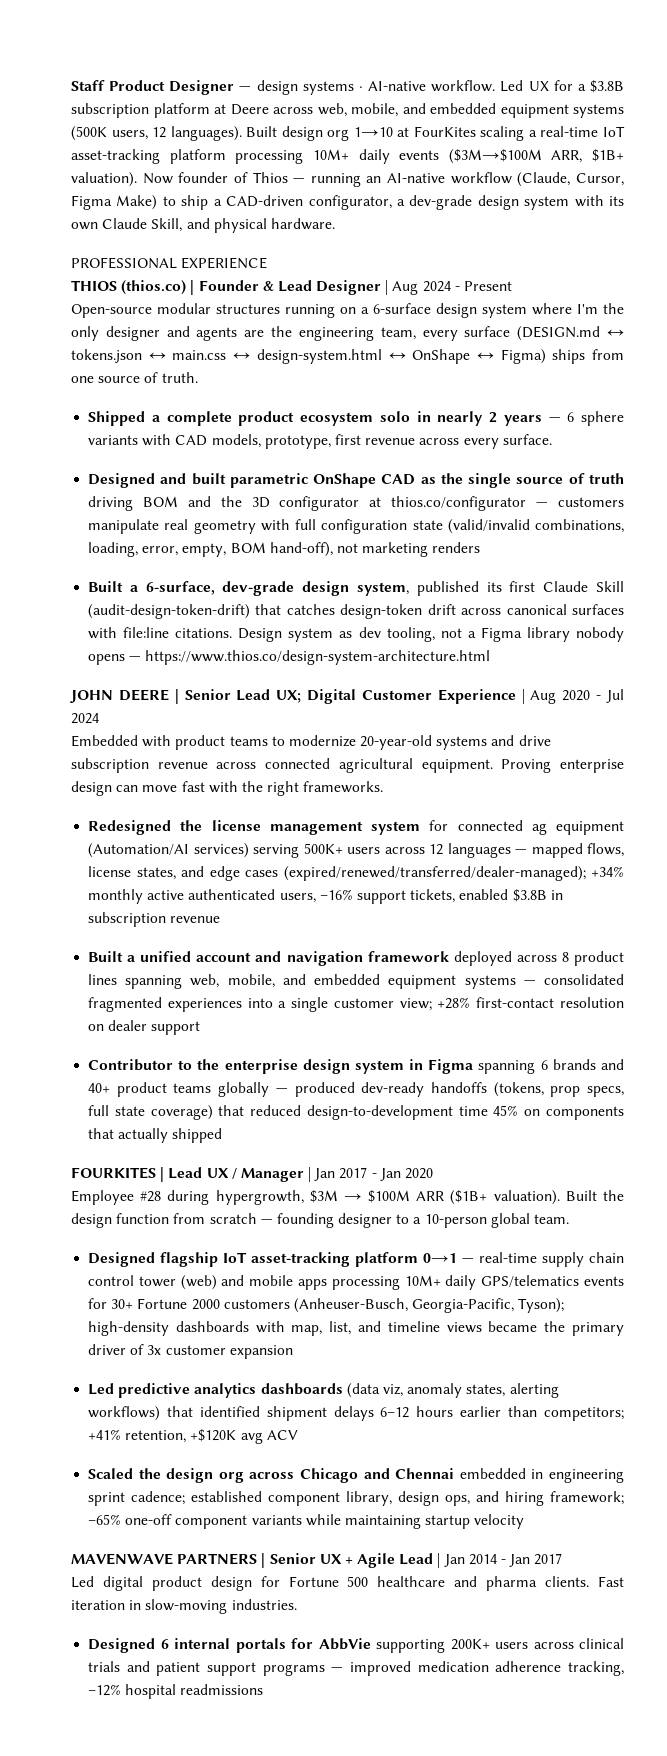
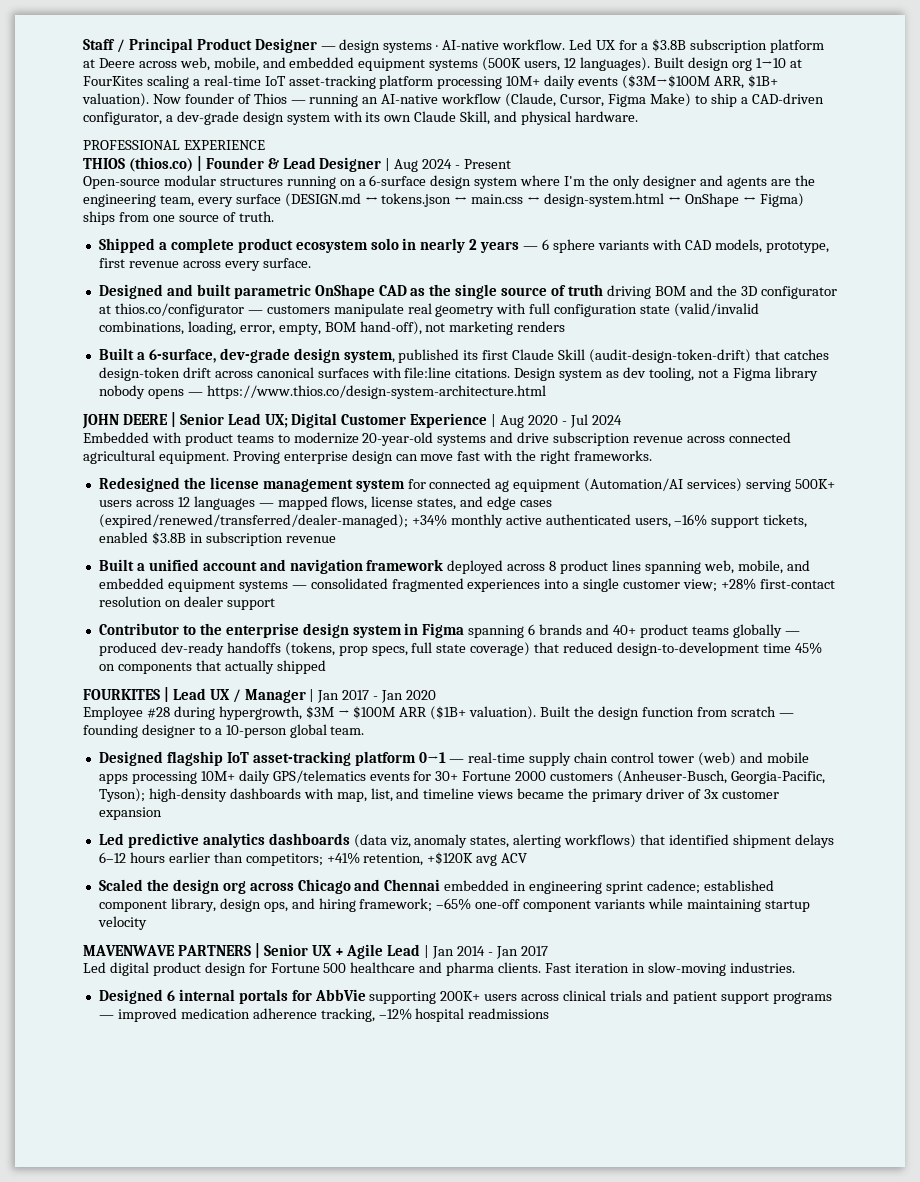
- Staff Product Designer — design systems · AI-native workflow.
+ Staff / Principal Product Designer — design systems · AI-native workflow.

